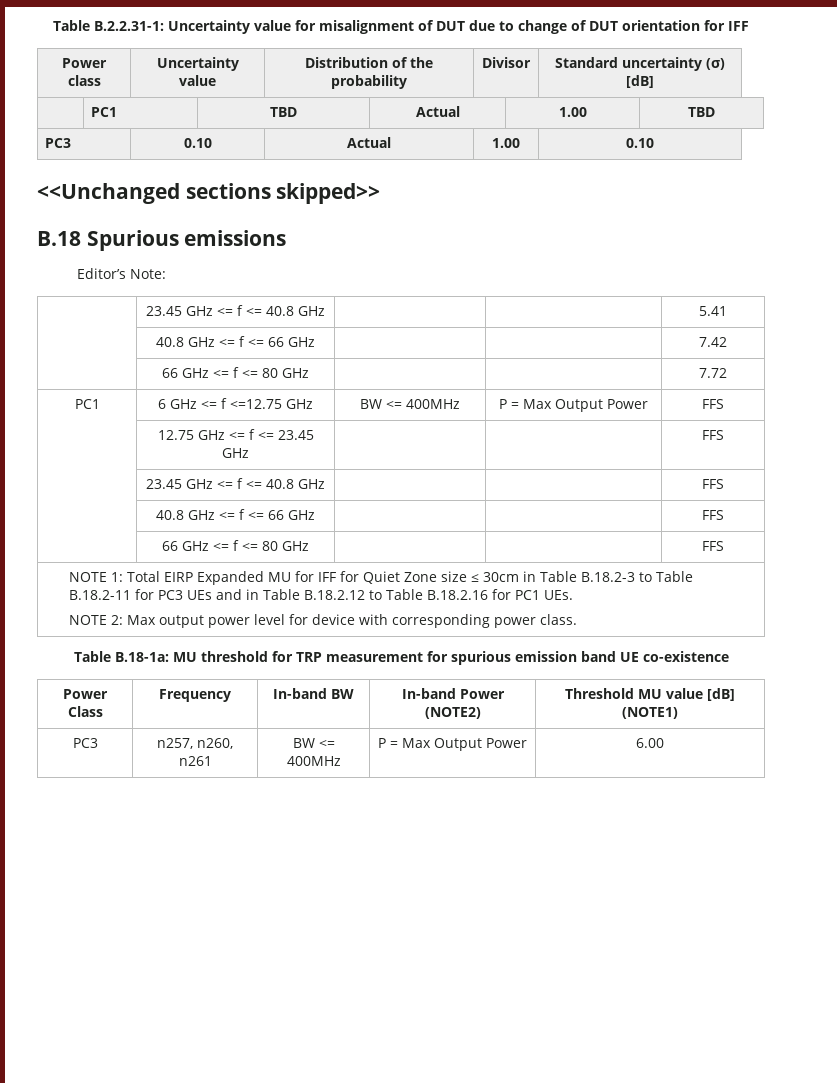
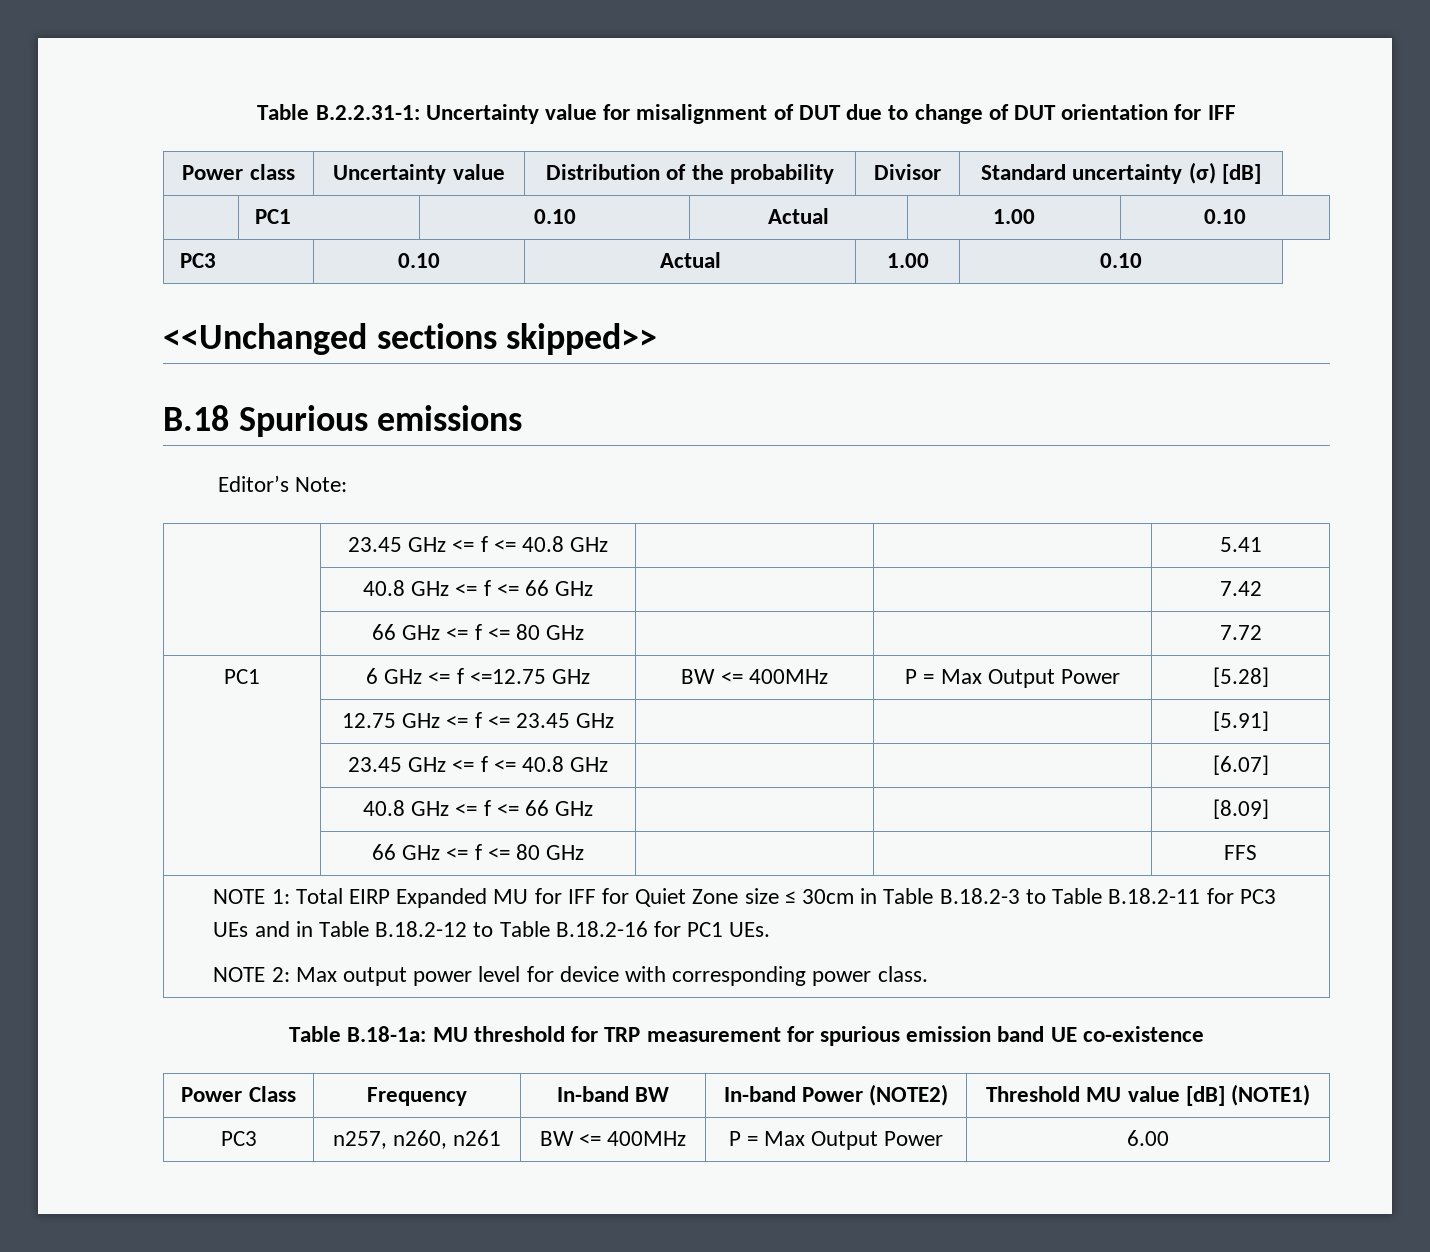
- | PC1 | TBD | Actual | 1.00 | TBD
+ | PC1 | 0.10 | Actual | 1.00 | 0.10
- PC1 | 6 GHz <= f <=12.75 GHz | BW <= 400MHz | P = Max Output Power | FFS
+ PC1 | 6 GHz <= f <=12.75 GHz | BW <= 400MHz | P = Max Output Power | [5.28]
- | 12.75 GHz <= f <= 23.45 GHz | | | FFS
- | 23.45 GHz <= f <= 40.8 GHz | | | FFS
- | 40.8 GHz <= f <= 66 GHz | | | FFS
+ | 12.75 GHz <= f <= 23.45 GHz | | | [5.91]
+ | 23.45 GHz <= f <= 40.8 GHz | | | [6.07]
+ | 40.8 GHz <= f <= 66 GHz | | | [8.09]
- NOTE 1: Total EIRP Expanded MU for IFF for Quiet Zone size ≤ 30cm in Table B.18.2-3 to Table B.18.2-11 for PC3 UEs and in Table B.18.2.12 to Table B.18.2.16 for PC1 UEs.
+ NOTE 1: Total EIRP Expanded MU for IFF for Quiet Zone size ≤ 30cm in Table B.18.2-3 to Table B.18.2-11 for PC3 UEs and in Table B.18.2-12 to Table B.18.2-16 for PC1 UEs.

